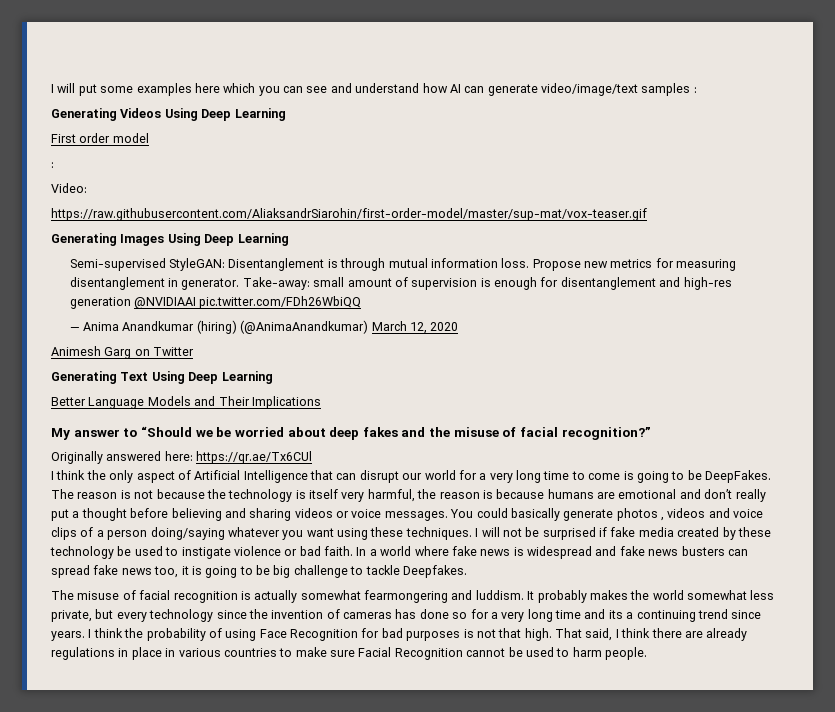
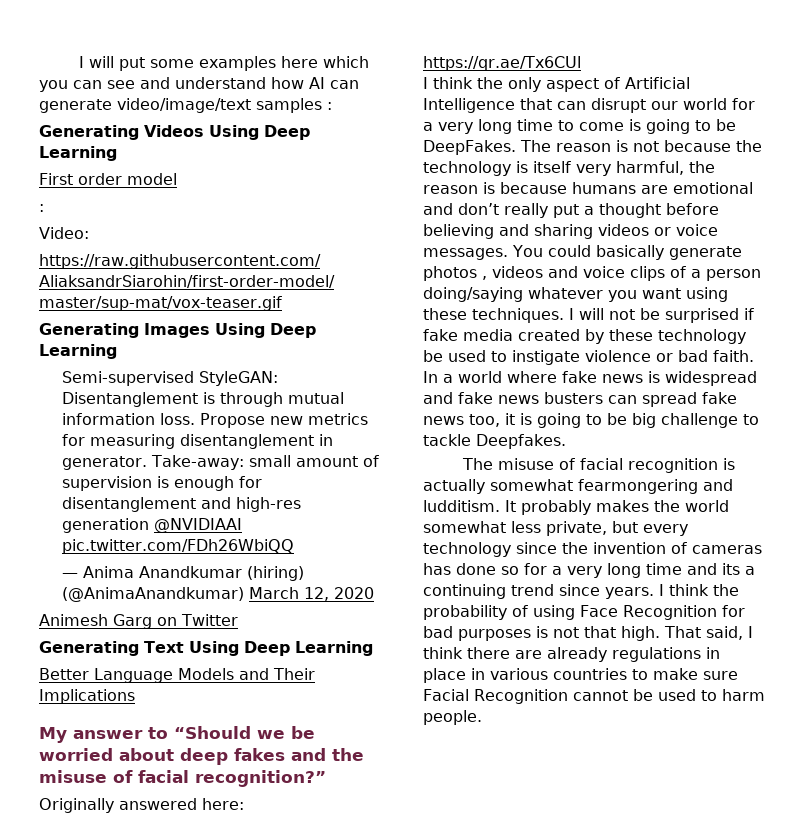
- The misuse of facial recognition is actually somewhat fearmongering and luddism.
+ The misuse of facial recognition is actually somewhat fearmongering and ludditism.

